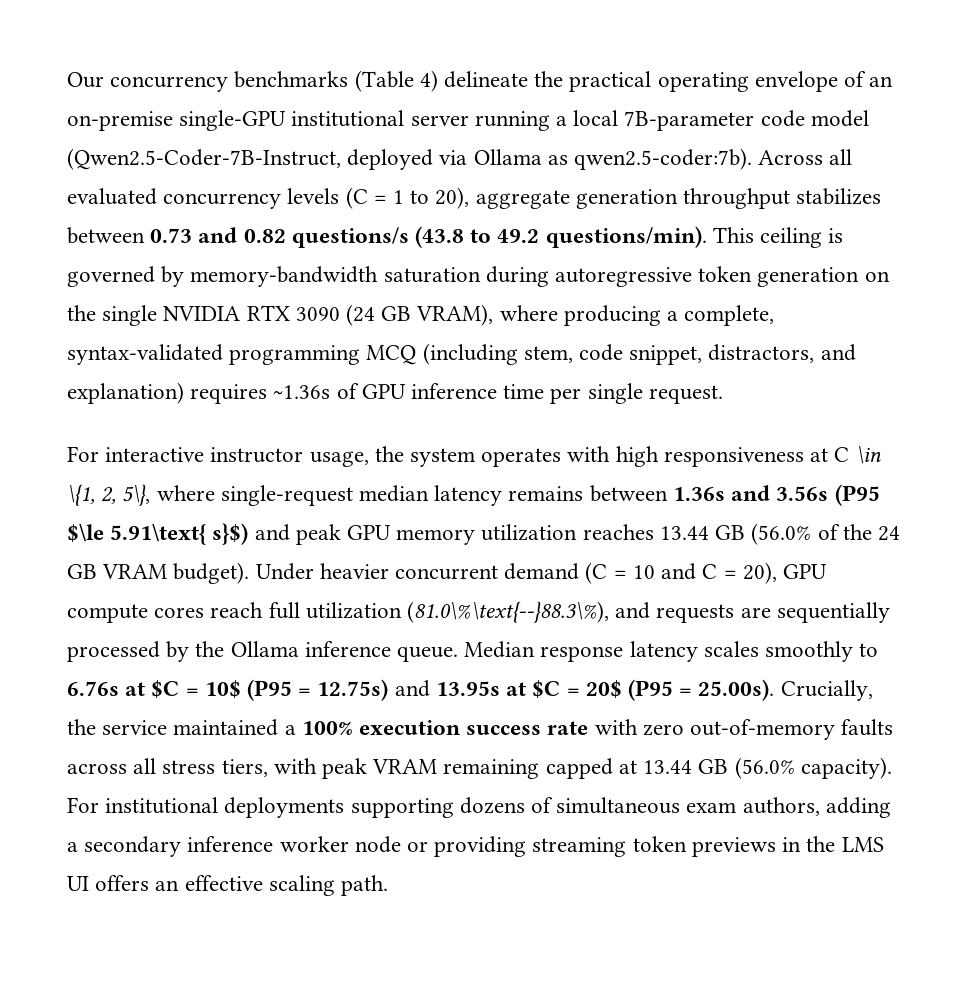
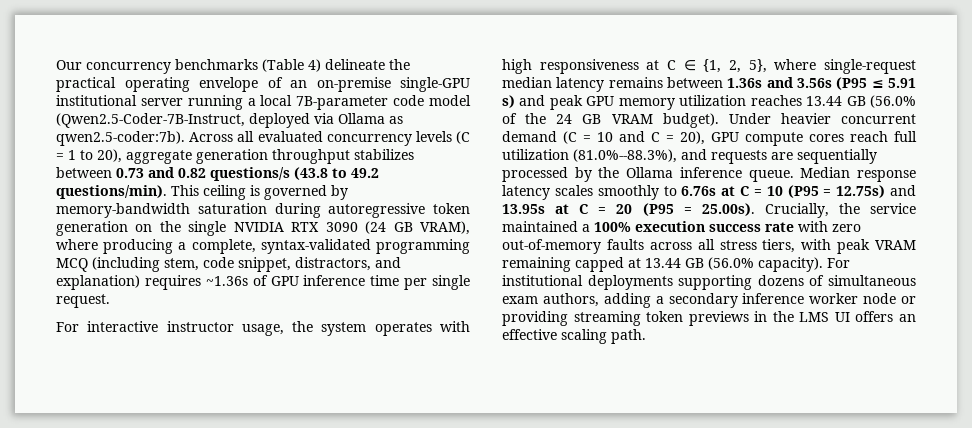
- For interactive instructor usage, the system operates with high responsiveness at C \in \{1, 2, 5\}, where single-request median latency remains between 1.36s and 3.56s (P95 $\le 5.91\text{ s}$) and peak GPU memory utilization reaches 13.44 GB (56.0% of the 24 GB VRAM budget).
+ For interactive instructor usage, the system operates with high responsiveness at C ∈ {1, 2, 5}, where single-request median latency remains between 1.36s and 3.56s (P95 ≤ 5.91 s) and peak GPU memory utilization reaches 13.44 GB (56.0% of the 24 GB VRAM budget).
- Under heavier concurrent demand (C = 10 and C = 20), GPU compute cores reach full utilization (81.0\%\text{--}88.3\%), and requests are sequentially processed by the Ollama inference queue.
+ Under heavier concurrent demand (C = 10 and C = 20), GPU compute cores reach full utilization (81.0%--88.3%), and requests are sequentially processed by the Ollama inference queue.
- Median response latency scales smoothly to 6.76s at $C = 10$ (P95 = 12.75s) and 13.95s at $C = 20$ (P95 = 25.00s). Crucially, the service maintained a 100% execution success rate with zero out-of-memory faults across all stress tiers, with peak VRAM remaining capped at 13.44 GB (56.0% capacity).
+ Median response latency scales smoothly to 6.76s at C = 10 (P95 = 12.75s) and 13.95s at C = 20 (P95 = 25.00s). Crucially, the service maintained a 100% execution success rate with zero out-of-memory faults across all stress tiers, with peak VRAM remaining capped at 13.44 GB (56.0% capacity).

